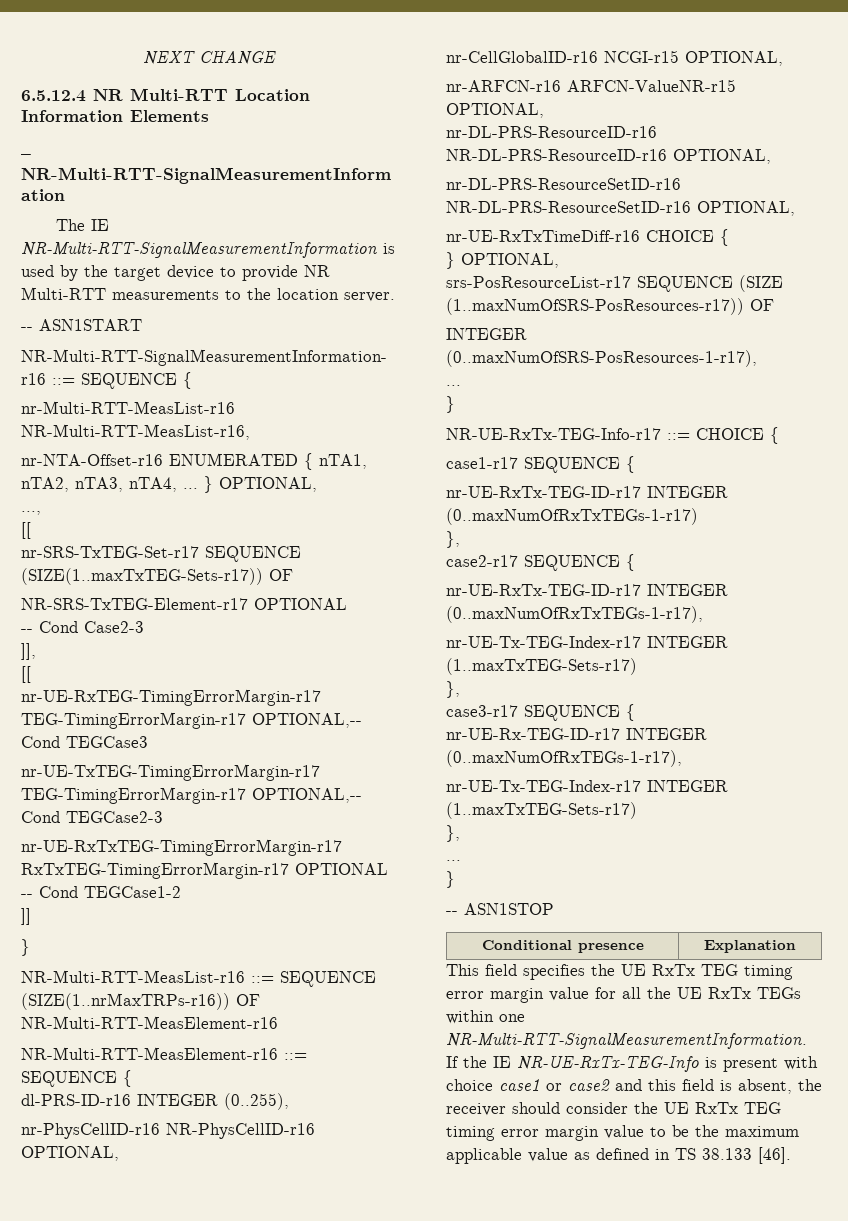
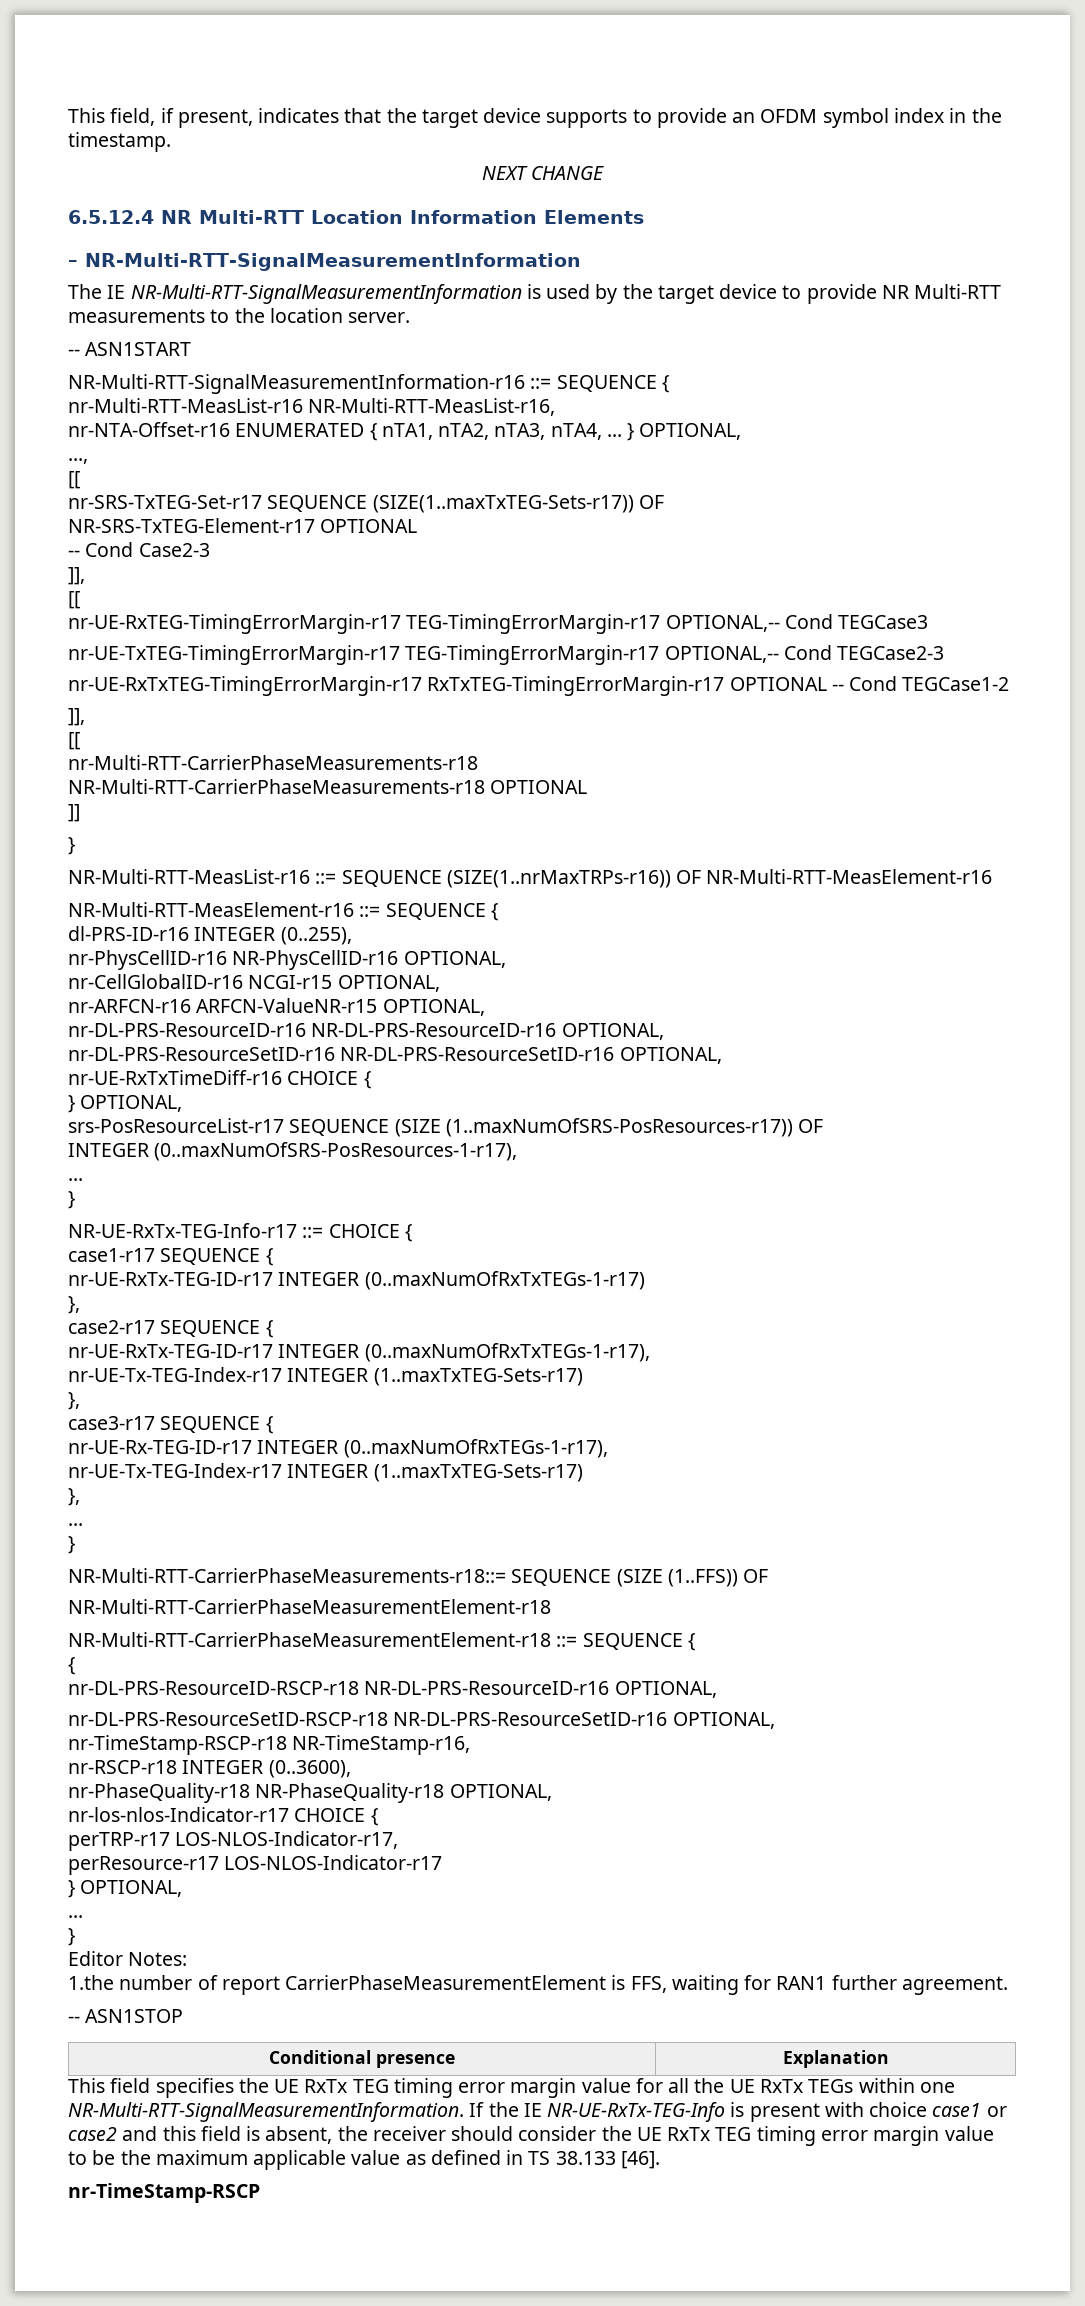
+ This field, if present, indicates that the target device supports to provide an OFDM symbol index in the timestamp.
  nr-UE-RxTxTEG-TimingErrorMargin-r17 RxTxTEG-TimingErrorMargin-r17 OPTIONAL -- Cond TEGCase1-2
+ ]],
+ [[
+ nr-Multi-RTT-CarrierPhaseMeasurements-r18
+ NR-Multi-RTT-CarrierPhaseMeasurements-r18 OPTIONAL
+ NR-Multi-RTT-CarrierPhaseMeasurements-r18::= SEQUENCE (SIZE (1..FFS)) OF
+ NR-Multi-RTT-CarrierPhaseMeasurementElement-r18
+ NR-Multi-RTT-CarrierPhaseMeasurementElement-r18 ::= SEQUENCE {
+ {
+ nr-DL-PRS-ResourceID-RSCP-r18 NR-DL-PRS-ResourceID-r16 OPTIONAL,
+ nr-DL-PRS-ResourceSetID-RSCP-r18 NR-DL-PRS-ResourceSetID-r16 OPTIONAL,
+ nr-TimeStamp-RSCP-r18 NR-TimeStamp-r16,
+ nr-RSCP-r18 INTEGER (0..3600),
+ nr-PhaseQuality-r18 NR-PhaseQuality-r18 OPTIONAL,
+ nr-los-nlos-Indicator-r17 CHOICE {
+ perTRP-r17 LOS-NLOS-Indicator-r17,
+ perResource-r17 LOS-NLOS-Indicator-r17
+ } OPTIONAL,
+ ...
+ }
+ Editor Notes:
+ 1.the number of report CarrierPhaseMeasurementElement is FFS, waiting for RAN1 further agreement.
+ nr-TimeStamp-RSCP

